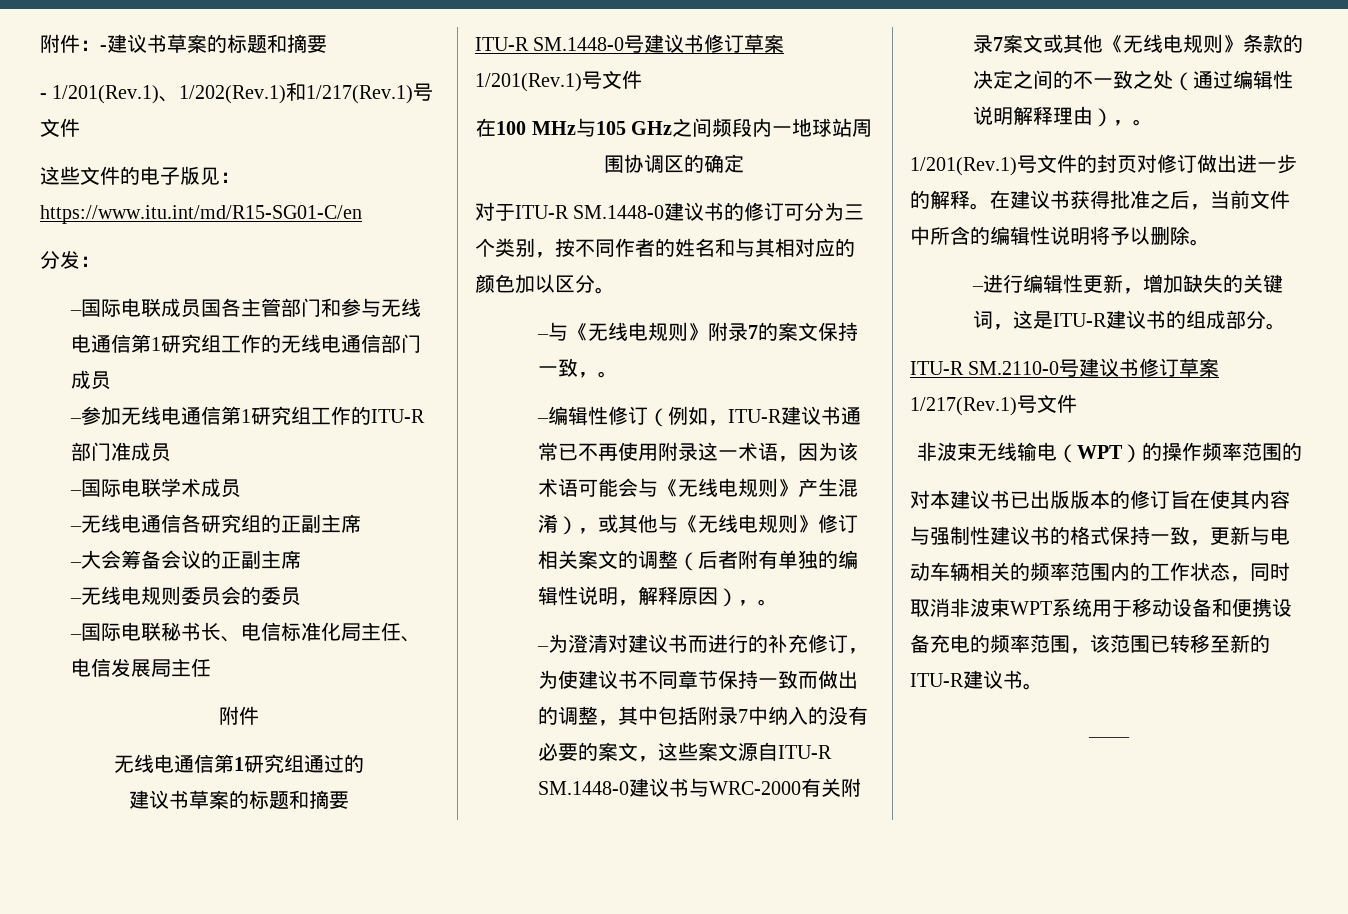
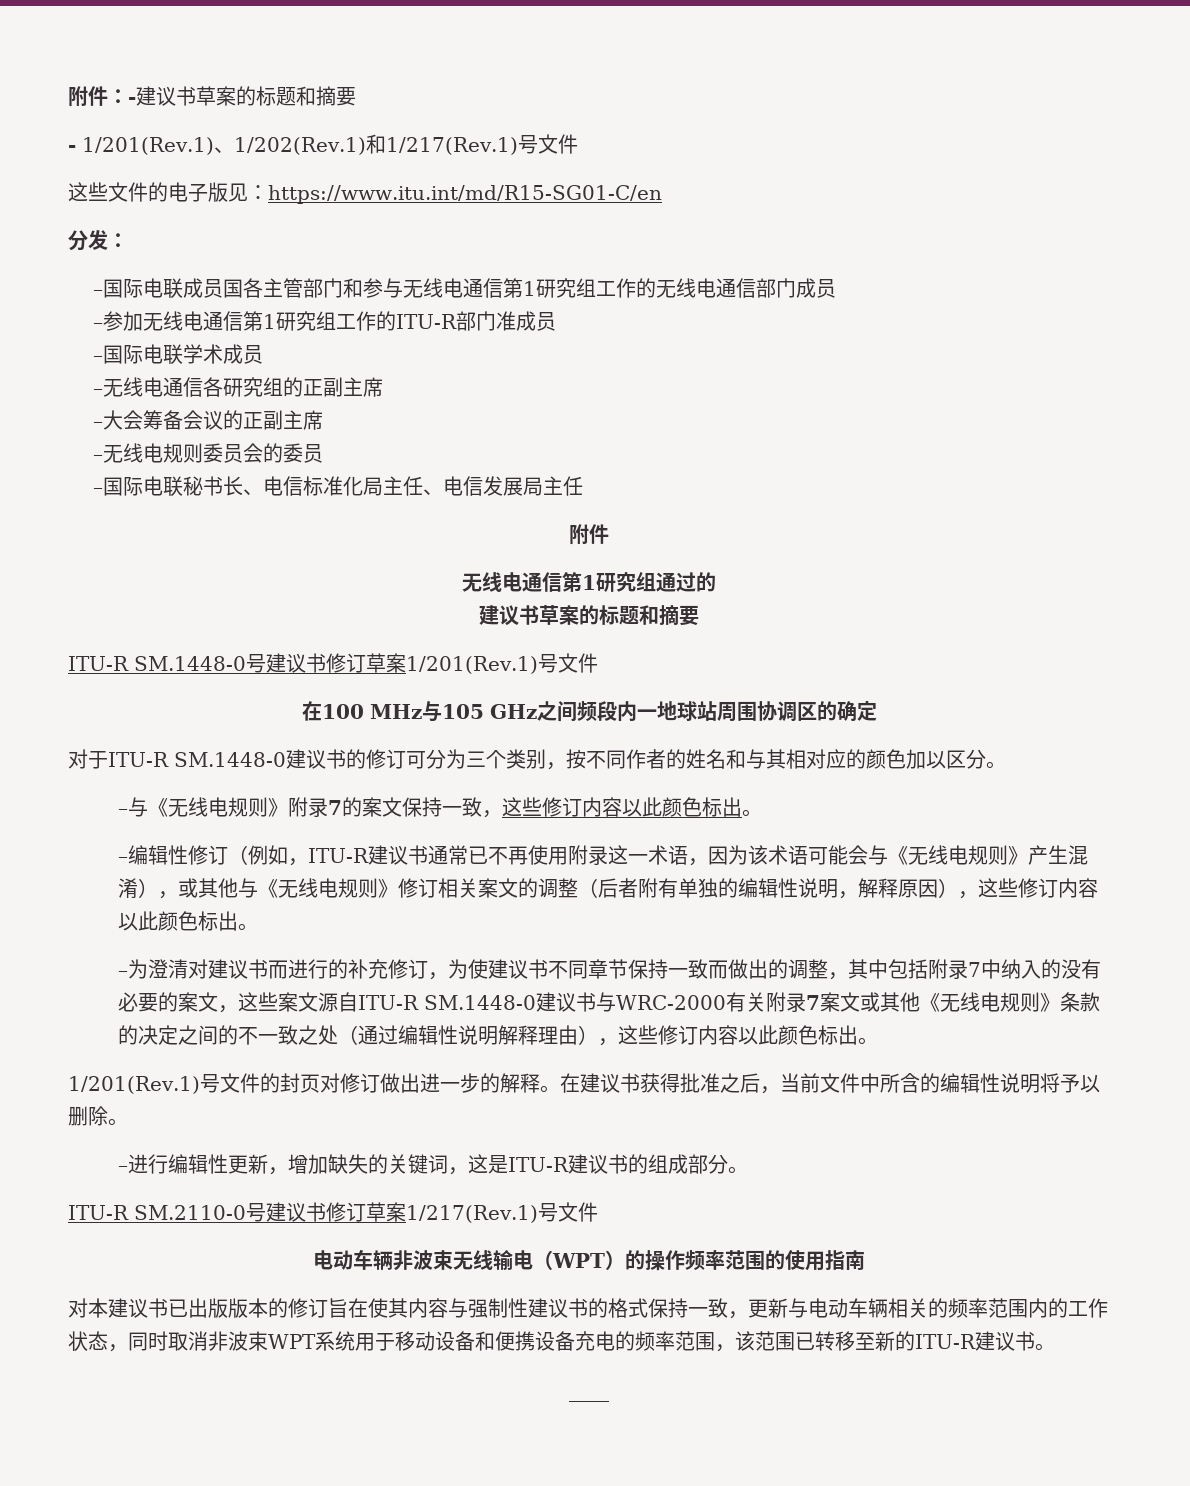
- –与《无线电规则》附录7的案文保持一致，。
+ –与《无线电规则》附录7的案文保持一致，这些修订内容以此颜色标出。
- –编辑性修订（例如，ITU-R建议书通常已不再使用附录这一术语，因为该术语可能会与《无线电规则》产生混淆），或其他与《无线电规则》修订相关案文的调整（后者附有单独的编辑性说明，解释原因），。
+ –编辑性修订（例如，ITU-R建议书通常已不再使用附录这一术语，因为该术语可能会与《无线电规则》产生混淆），或其他与《无线电规则》修订相关案文的调整（后者附有单独的编辑性说明，解释原因），这些修订内容以此颜色标出。
- –为澄清对建议书而进行的补充修订，为使建议书不同章节保持一致而做出的调整，其中包括附录7中纳入的没有必要的案文，这些案文源自ITU-R SM.1448-0建议书与WRC-2000有关附录7案文或其他《无线电规则》条款的决定之间的不一致之处（通过编辑性说明解释理由），。
+ –为澄清对建议书而进行的补充修订，为使建议书不同章节保持一致而做出的调整，其中包括附录7中纳入的没有必要的案文，这些案文源自ITU-R SM.1448-0建议书与WRC-2000有关附录7案文或其他《无线电规则》条款的决定之间的不一致之处（通过编辑性说明解释理由），这些修订内容以此颜色标出。
- 非波束无线输电（WPT）的操作频率范围的
+ 电动车辆非波束无线输电（WPT）的操作频率范围的使用指南

